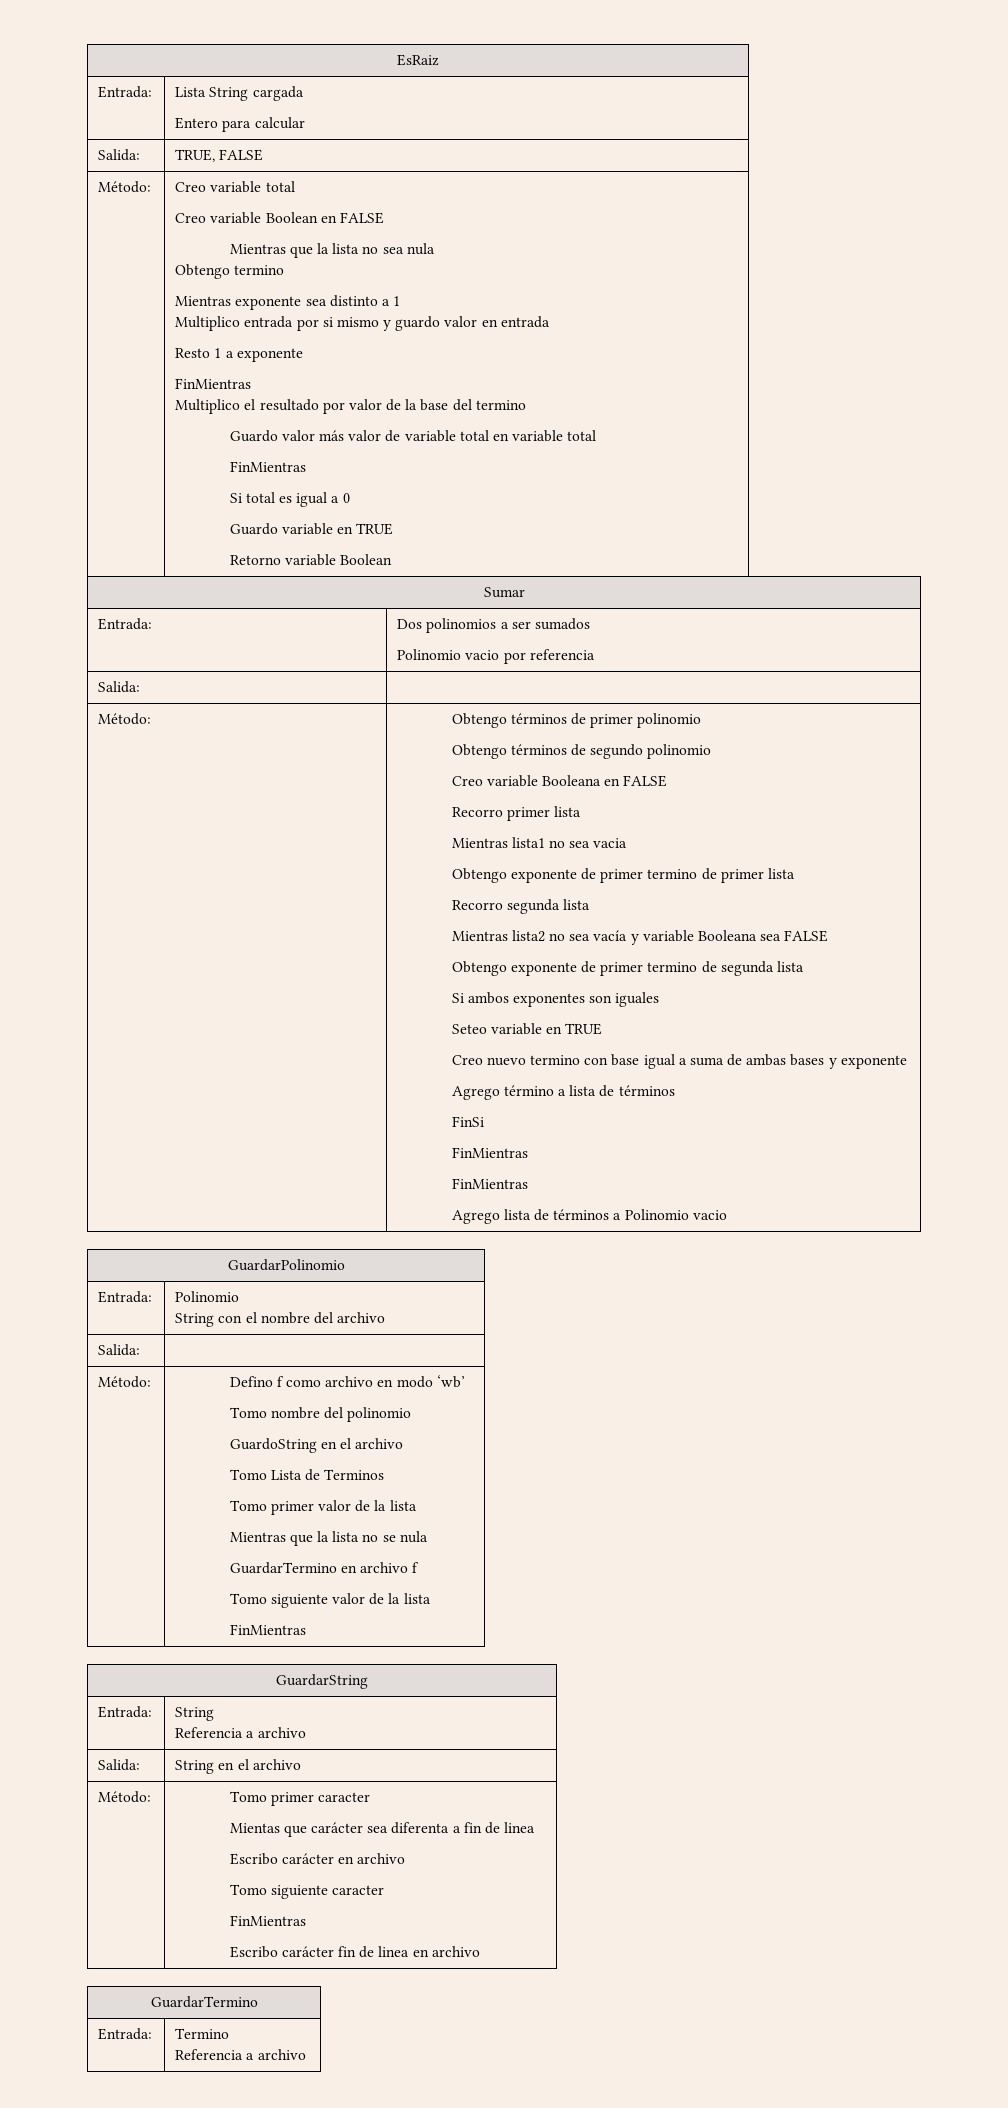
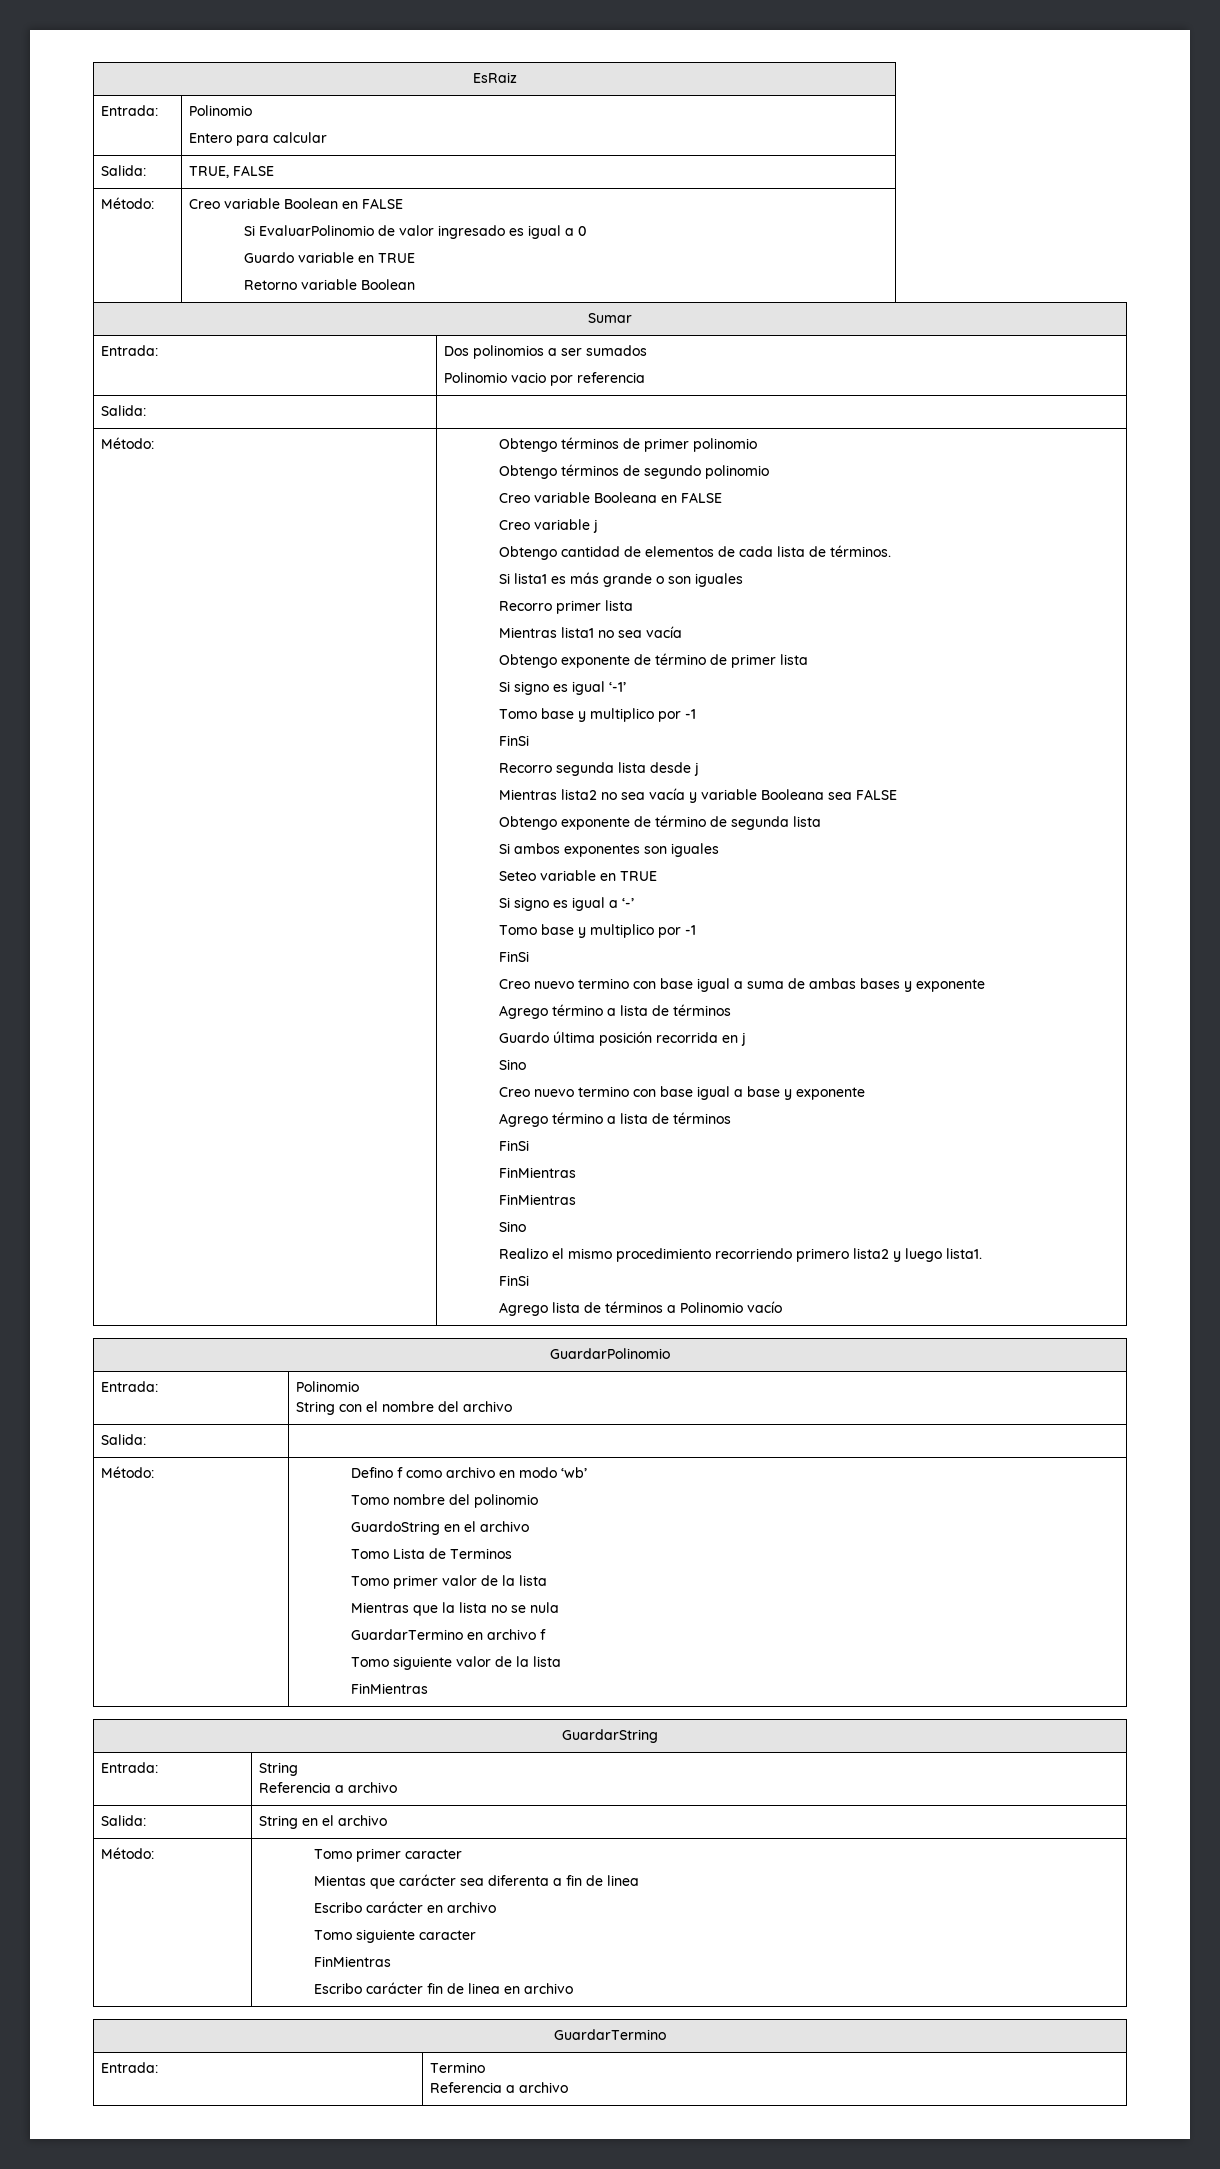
  EsRaiz
- Entrada: | Lista String cargada
+ Entrada: | Polinomio
- Creo variable total
- Mientras que la lista no sea nula
- Obtengo termino
- Mientras exponente sea distinto a 1
- Multiplico entrada por si mismo y guardo valor en entrada
- Resto 1 a exponente
- FinMientras
- Multiplico el resultado por valor de la base del termino
- Guardo valor más valor de variable total en variable total
- FinMientras
- Si total es igual a 0
+ Si EvaluarPolinomio de valor ingresado es igual a 0
+ Creo variable j
+ Obtengo cantidad de elementos de cada lista de términos.
+ Si lista1 es más grande o son iguales
- Mientras lista1 no sea vacia
- Obtengo exponente de primer termino de primer lista
+ Mientras lista1 no sea vacía
+ Obtengo exponente de término de primer lista
+ Si signo es igual ‘-1’
+ Tomo base y multiplico por -1
+ FinSi
- Recorro segunda lista
+ Recorro segunda lista desde j
- Obtengo exponente de primer termino de segunda lista
+ Obtengo exponente de término de segunda lista
+ Si signo es igual a ‘-’
+ Tomo base y multiplico por -1
+ FinSi
+ Guardo última posición recorrida en j
+ Sino
+ Creo nuevo termino con base igual a base y exponente
+ Agrego término a lista de términos
  FinSi
  FinMientras
  FinMientras
+ Sino
+ Realizo el mismo procedimiento recorriendo primero lista2 y luego lista1.
+ FinSi
- Agrego lista de términos a Polinomio vacio
+ Agrego lista de términos a Polinomio vacío

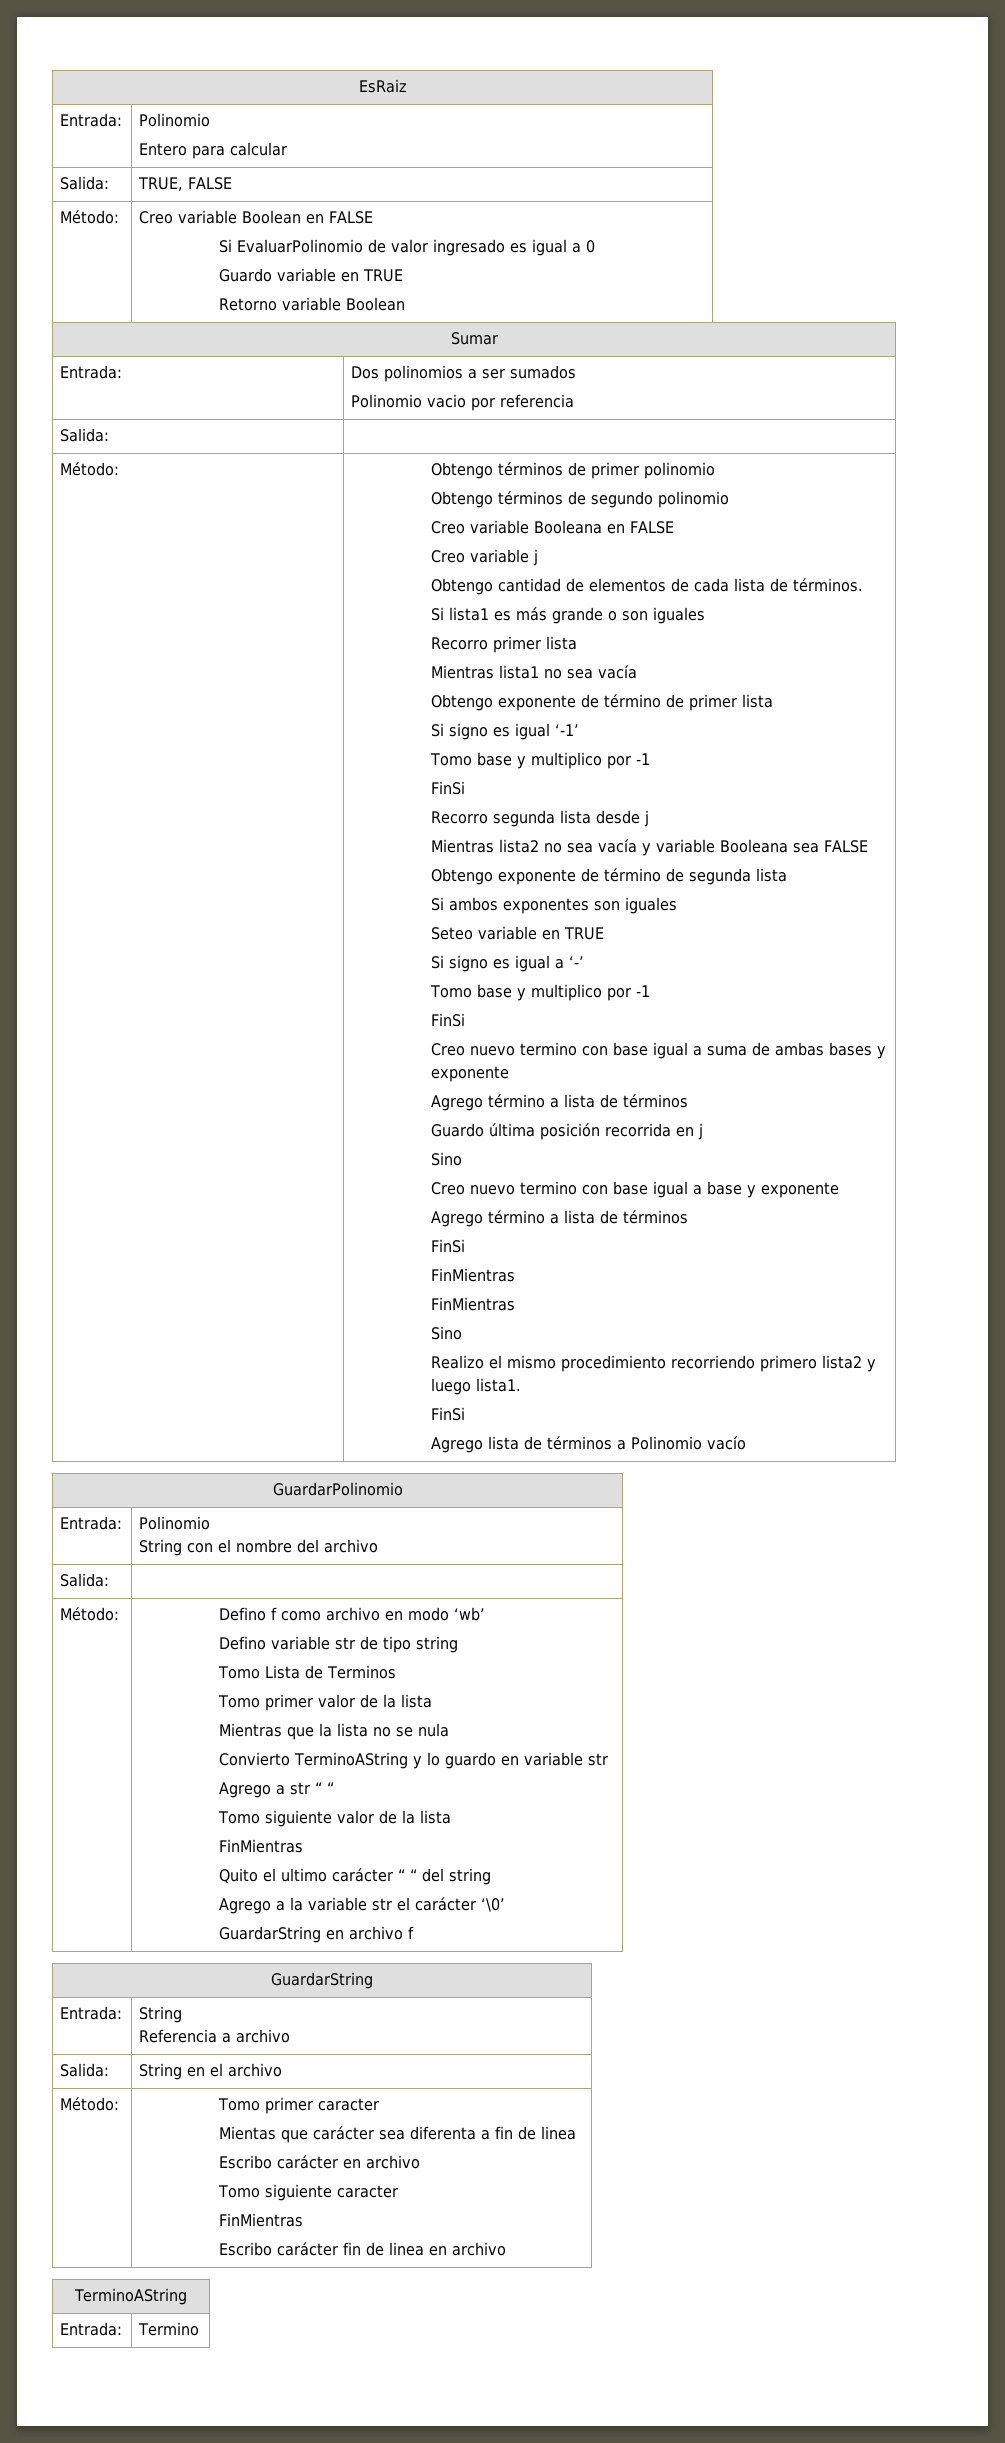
- Tomo nombre del polinomio
- GuardoString en el archivo
+ Defino variable str de tipo string
- GuardarTermino en archivo f
+ Convierto TerminoAString y lo guardo en variable str
+ Agrego a str “ “
+ Quito el ultimo carácter “ “ del string
+ Agrego a la variable str el carácter ‘\0’
+ GuardarString en archivo f
  Método: | Tomo primer caracter
  Mientas que carácter sea diferenta a fin de linea
  Escribo carácter en archivo
  Tomo siguiente caracter
  FinMientras
  Escribo carácter fin de linea en archivo
- GuardarTermino
+ TerminoAString
  Entrada: | Termino
- Referencia a archivo

